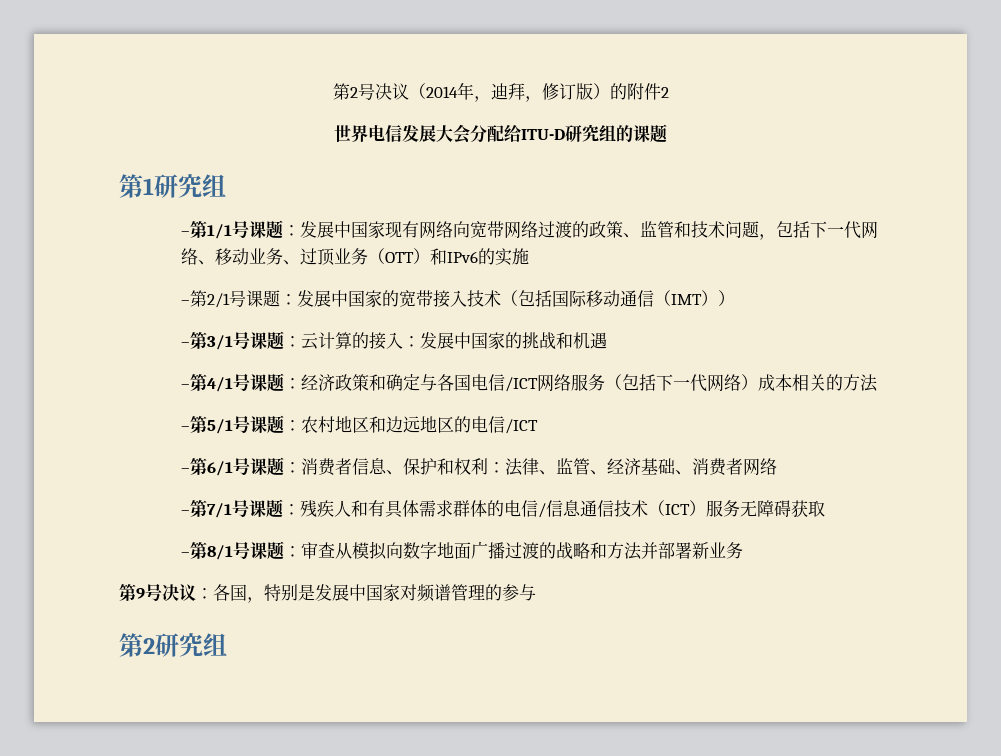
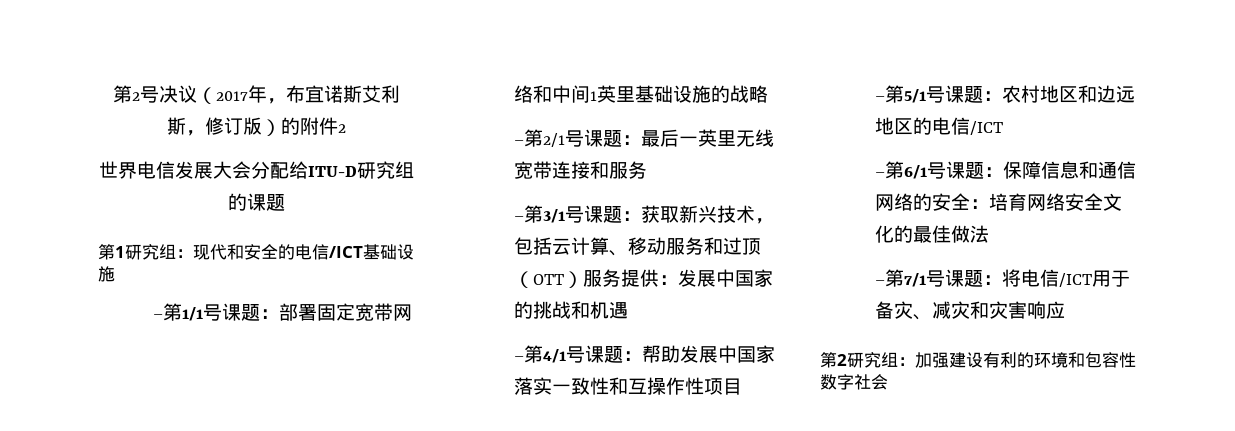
- 第2号决议（2014年，迪拜，修订版）的附件2
+ 第2号决议（2017年，布宜诺斯艾利斯，修订版）的附件2
- 第1研究组
+ 第1研究组：现代和安全的电信/ICT基础设施
- –第1/1号课题：发展中国家现有网络向宽带网络过渡的政策、监管和技术问题，包括下一代网络、移动业务、过顶业务（OTT）和IPv6的实施
+ –第1/1号课题：部署固定宽带网络和中间1英里基础设施的战略
- –第2/1号课题：发展中国家的宽带接入技术（包括国际移动通信（IMT））
+ –第2/1号课题：最后一英里无线宽带连接和服务
- –第3/1号课题：云计算的接入：发展中国家的挑战和机遇
+ –第3/1号课题：获取新兴技术，包括云计算、移动服务和过顶（OTT）服务提供：发展中国家的挑战和机遇
- –第4/1号课题：经济政策和确定与各国电信/ICT网络服务（包括下一代网络）成本相关的方法
+ –第4/1号课题：帮助发展中国家落实一致性和互操作性项目
- –第6/1号课题：消费者信息、保护和权利：法律、监管、经济基础、消费者网络
+ –第6/1号课题：保障信息和通信网络的安全：培育网络安全文化的最佳做法
- –第7/1号课题：残疾人和有具体需求群体的电信/信息通信技术（ICT）服务无障碍获取
- –第8/1号课题：审查从模拟向数字地面广播过渡的战略和方法并部署新业务
- 第9号决议：各国，特别是发展中国家对频谱管理的参与
- 第2研究组
+ –第7/1号课题：将电信/ICT用于备灾、减灾和灾害响应
+ 第2研究组：加强建设有利的环境和包容性数字社会

